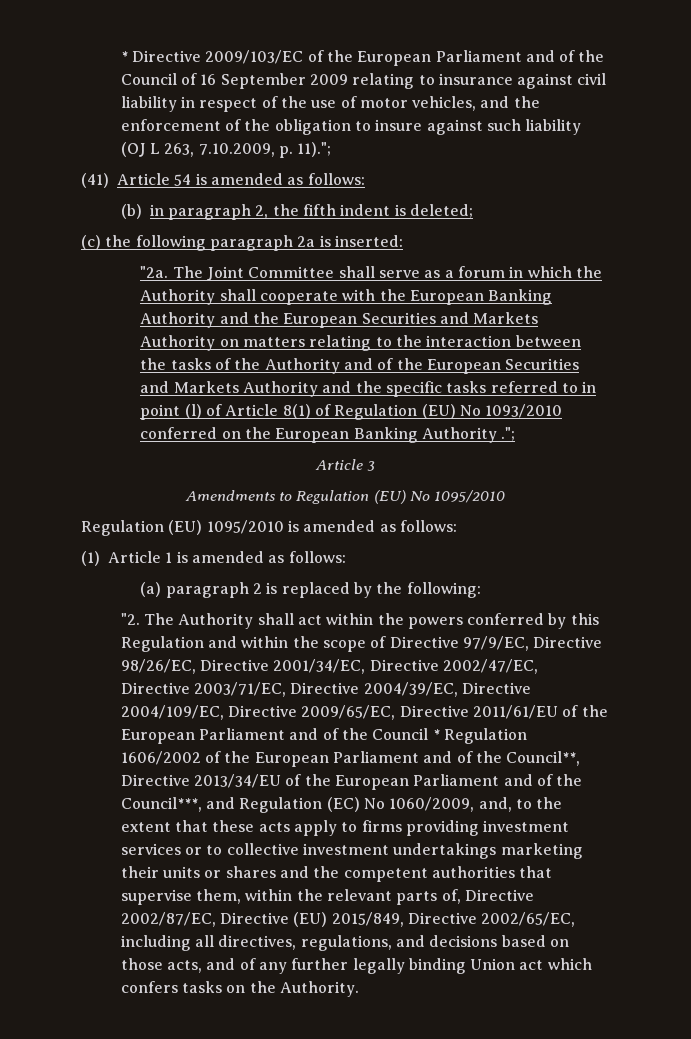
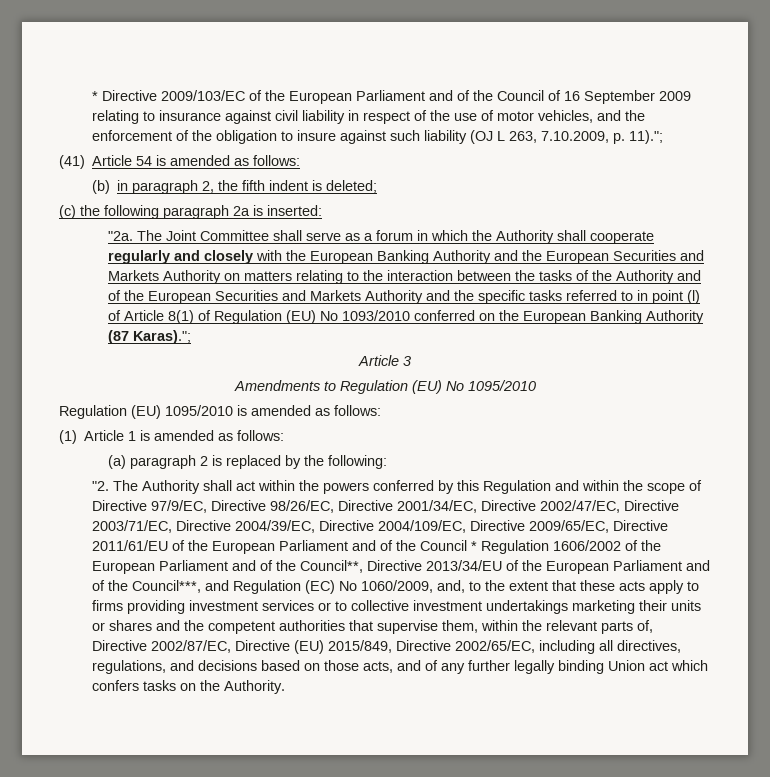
- The Joint Committee shall serve as a forum in which the Authority shall cooperate with the European Banking Authority and the European Securities and Markets Authority on matters relating to the interaction between the tasks of the Authority and of the European Securities and Markets Authority and the specific tasks referred to in point (l) of Article 8(1) of Regulation (EU) No 1093/2010 conferred on the European Banking Authority .";
+ The Joint Committee shall serve as a forum in which the Authority shall cooperate regularly and closely with the European Banking Authority and the European Securities and Markets Authority on matters relating to the interaction between the tasks of the Authority and of the European Securities and Markets Authority and the specific tasks referred to in point (l) of Article 8(1) of Regulation (EU) No 1093/2010 conferred on the European Banking Authority (87 Karas).";

